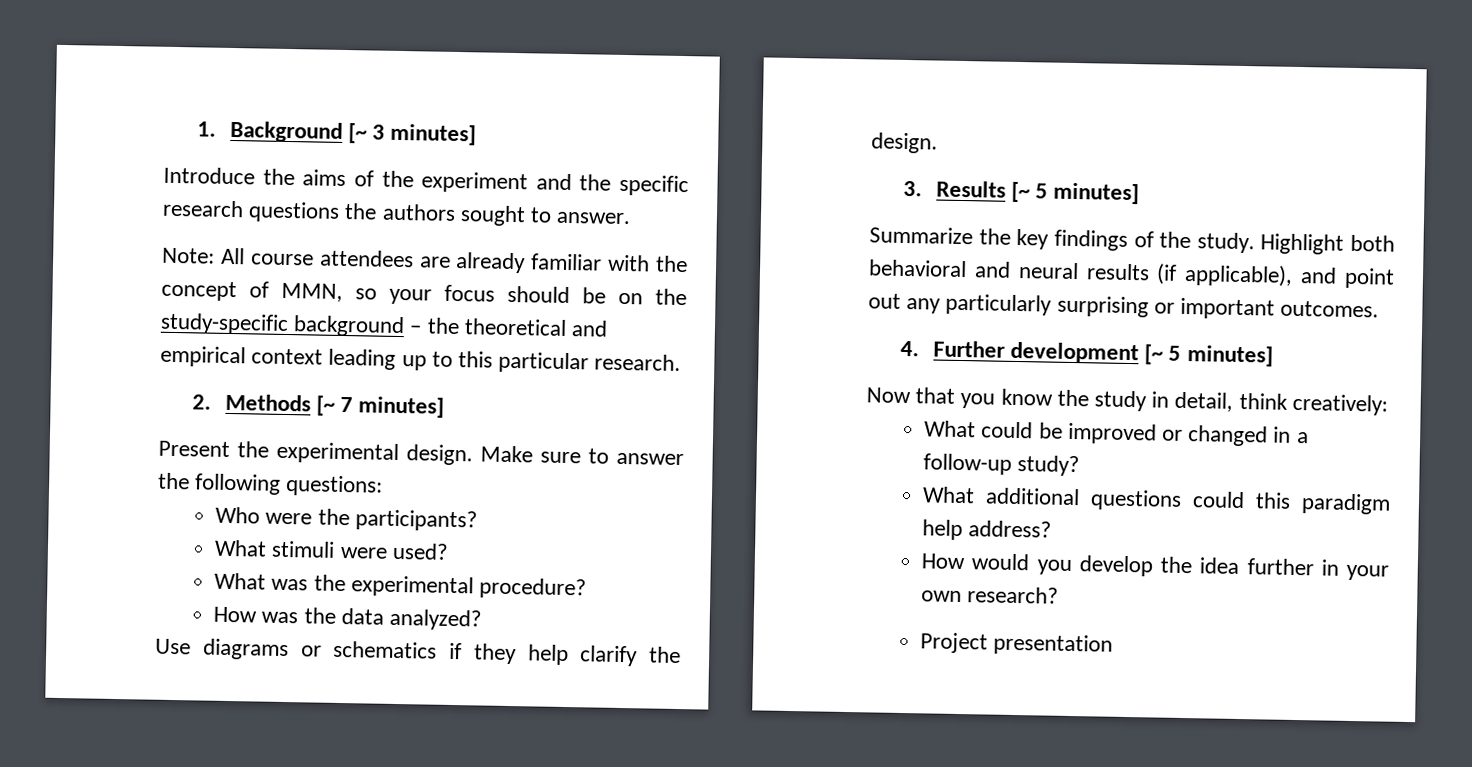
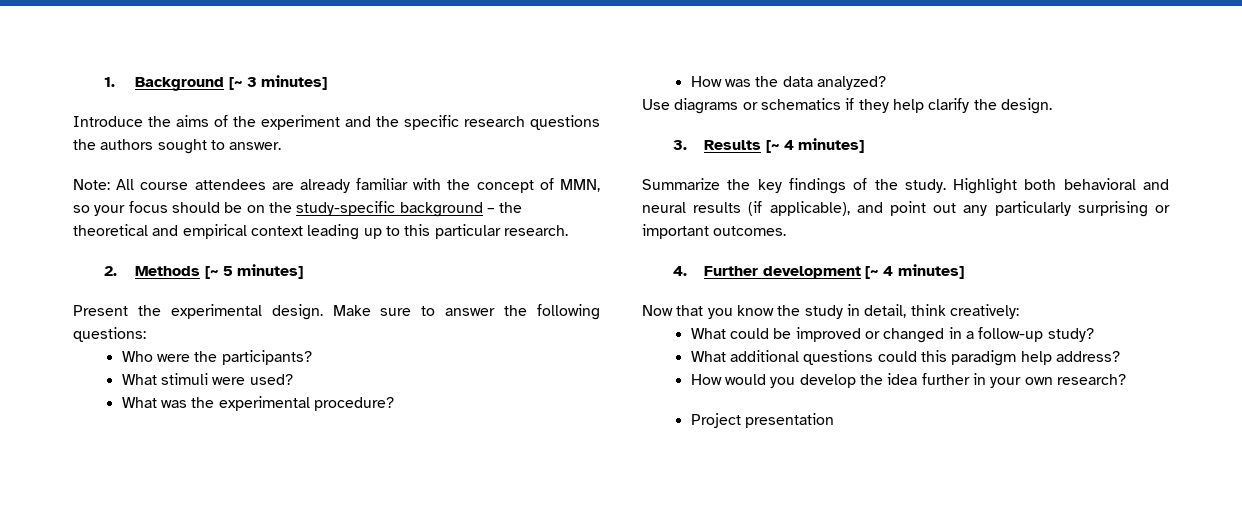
- 2. Methods [~ 7 minutes]
+ 2. Methods [~ 5 minutes]
- 3. Results [~ 5 minutes]
+ 3. Results [~ 4 minutes]
- 4. Further development [~ 5 minutes]
+ 4. Further development [~ 4 minutes]

